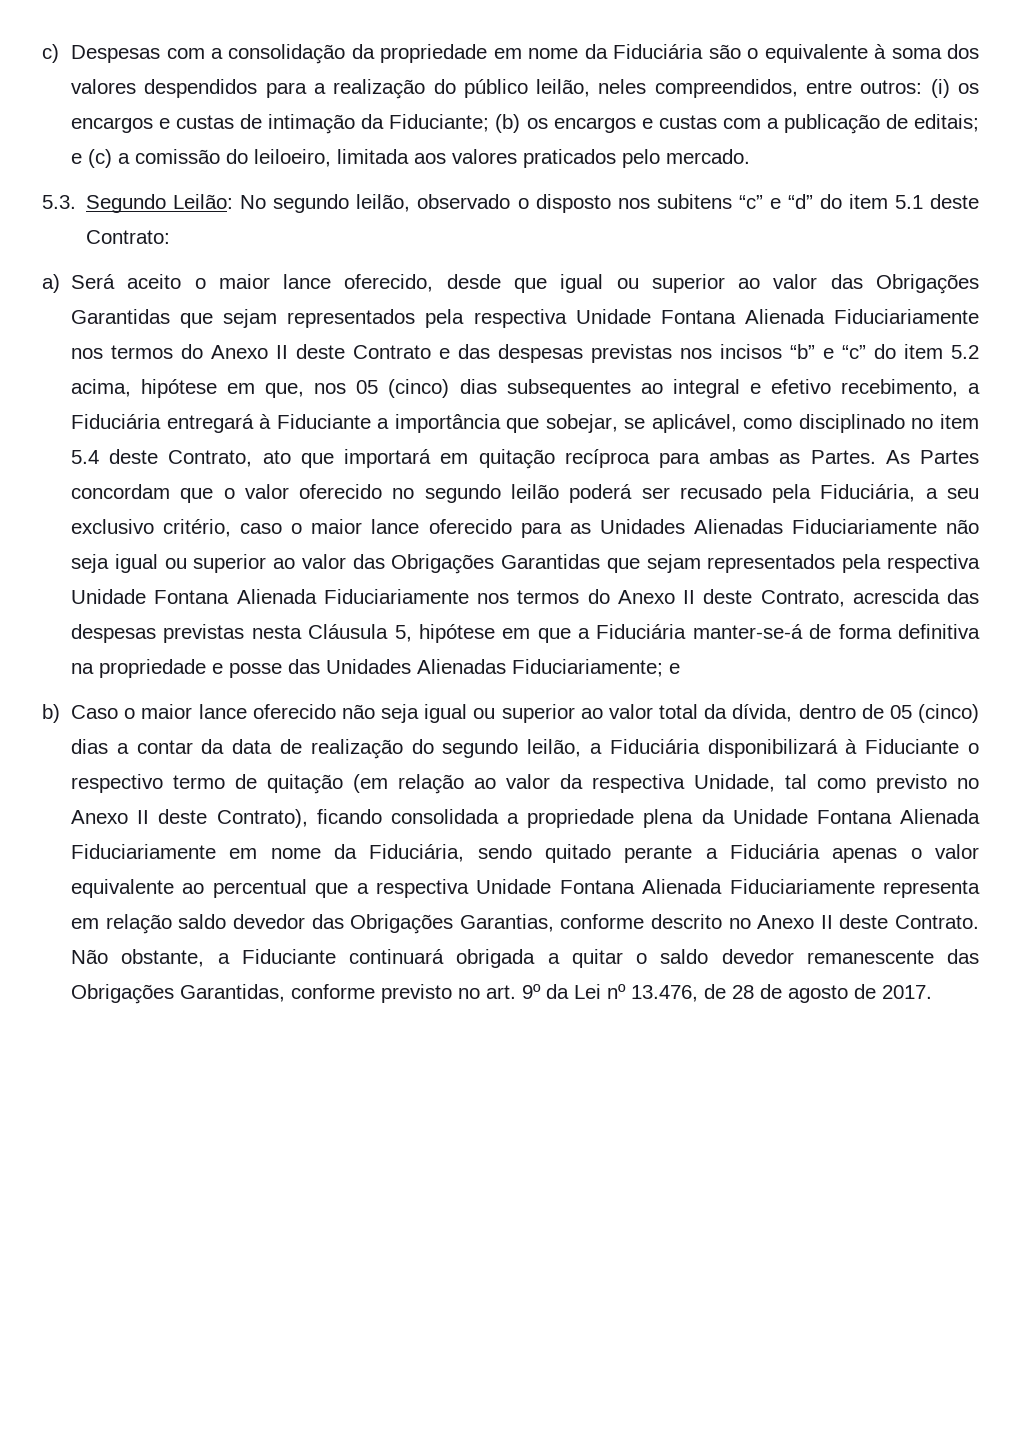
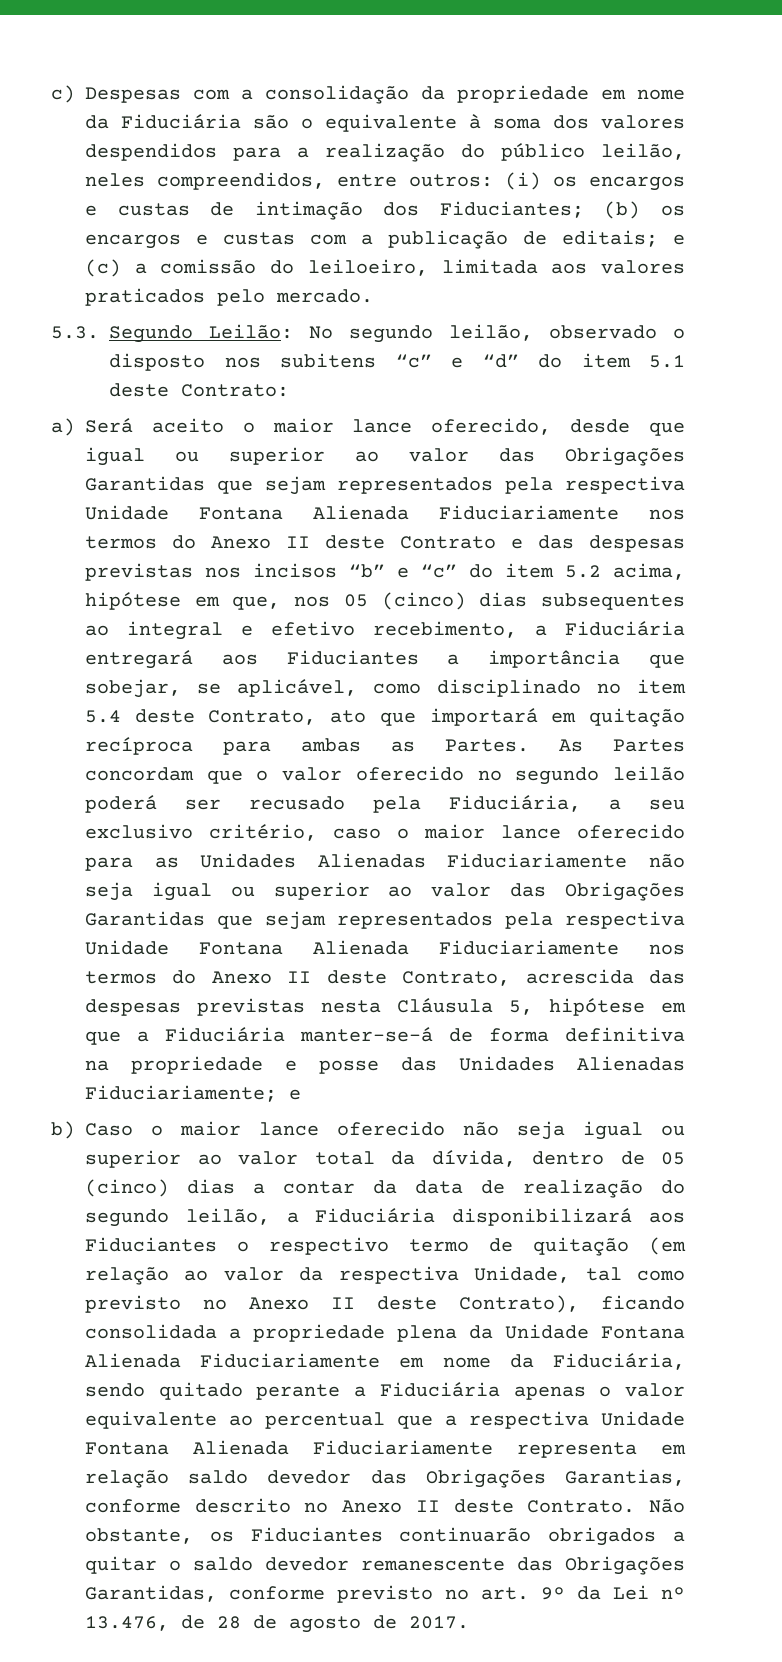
- c) Despesas com a consolidação da propriedade em nome da Fiduciária são o equivalente à soma dos valores despendidos para a realização do público leilão, neles compreendidos, entre outros: (i) os encargos e custas de intimação da Fiduciante; (b) os encargos e custas com a publicação de editais; e (c) a comissão do leiloeiro, limitada aos valores praticados pelo mercado.
+ c) Despesas com a consolidação da propriedade em nome da Fiduciária são o equivalente à soma dos valores despendidos para a realização do público leilão, neles compreendidos, entre outros: (i) os encargos e custas de intimação dos Fiduciantes; (b) os encargos e custas com a publicação de editais; e (c) a comissão do leiloeiro, limitada aos valores praticados pelo mercado.
- a) Será aceito o maior lance oferecido, desde que igual ou superior ao valor das Obrigações Garantidas que sejam representados pela respectiva Unidade Fontana Alienada Fiduciariamente nos termos do Anexo II deste Contrato e das despesas previstas nos incisos “b” e “c” do item 5.2 acima, hipótese em que, nos 05 (cinco) dias subsequentes ao integral e efetivo recebimento, a Fiduciária entregará à Fiduciante a importância que sobejar, se aplicável, como disciplinado no item 5.4 deste Contrato, ato que importará em quitação recíproca para ambas as Partes.
+ a) Será aceito o maior lance oferecido, desde que igual ou superior ao valor das Obrigações Garantidas que sejam representados pela respectiva Unidade Fontana Alienada Fiduciariamente nos termos do Anexo II deste Contrato e das despesas previstas nos incisos “b” e “c” do item 5.2 acima, hipótese em que, nos 05 (cinco) dias subsequentes ao integral e efetivo recebimento, a Fiduciária entregará aos Fiduciantes a importância que sobejar, se aplicável, como disciplinado no item 5.4 deste Contrato, ato que importará em quitação recíproca para ambas as Partes.
- b) Caso o maior lance oferecido não seja igual ou superior ao valor total da dívida, dentro de 05 (cinco) dias a contar da data de realização do segundo leilão, a Fiduciária disponibilizará à Fiduciante o respectivo termo de quitação (em relação ao valor da respectiva Unidade, tal como previsto no Anexo II deste Contrato), ficando consolidada a propriedade plena da Unidade Fontana Alienada Fiduciariamente em nome da Fiduciária, sendo quitado perante a Fiduciária apenas o valor equivalente ao percentual que a respectiva Unidade Fontana Alienada Fiduciariamente representa em relação saldo devedor das Obrigações Garantias, conforme descrito no Anexo II deste Contrato.
+ b) Caso o maior lance oferecido não seja igual ou superior ao valor total da dívida, dentro de 05 (cinco) dias a contar da data de realização do segundo leilão, a Fiduciária disponibilizará aos Fiduciantes o respectivo termo de quitação (em relação ao valor da respectiva Unidade, tal como previsto no Anexo II deste Contrato), ficando consolidada a propriedade plena da Unidade Fontana Alienada Fiduciariamente em nome da Fiduciária, sendo quitado perante a Fiduciária apenas o valor equivalente ao percentual que a respectiva Unidade Fontana Alienada Fiduciariamente representa em relação saldo devedor das Obrigações Garantias, conforme descrito no Anexo II deste Contrato.
- Não obstante, a Fiduciante continuará obrigada a quitar o saldo devedor remanescente das Obrigações Garantidas, conforme previsto no art. 9º da Lei nº 13.476, de 28 de agosto de 2017.
+ Não obstante, os Fiduciantes continuarão obrigados a quitar o saldo devedor remanescente das Obrigações Garantidas, conforme previsto no art. 9º da Lei nº 13.476, de 28 de agosto de 2017.

